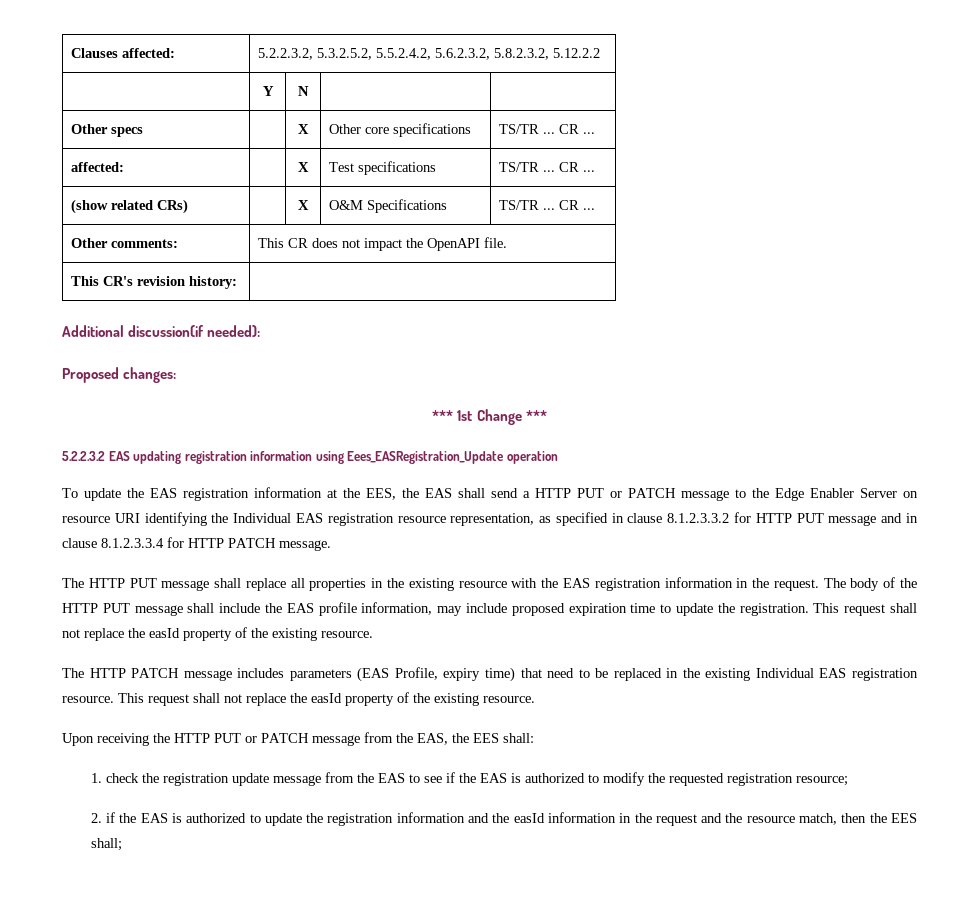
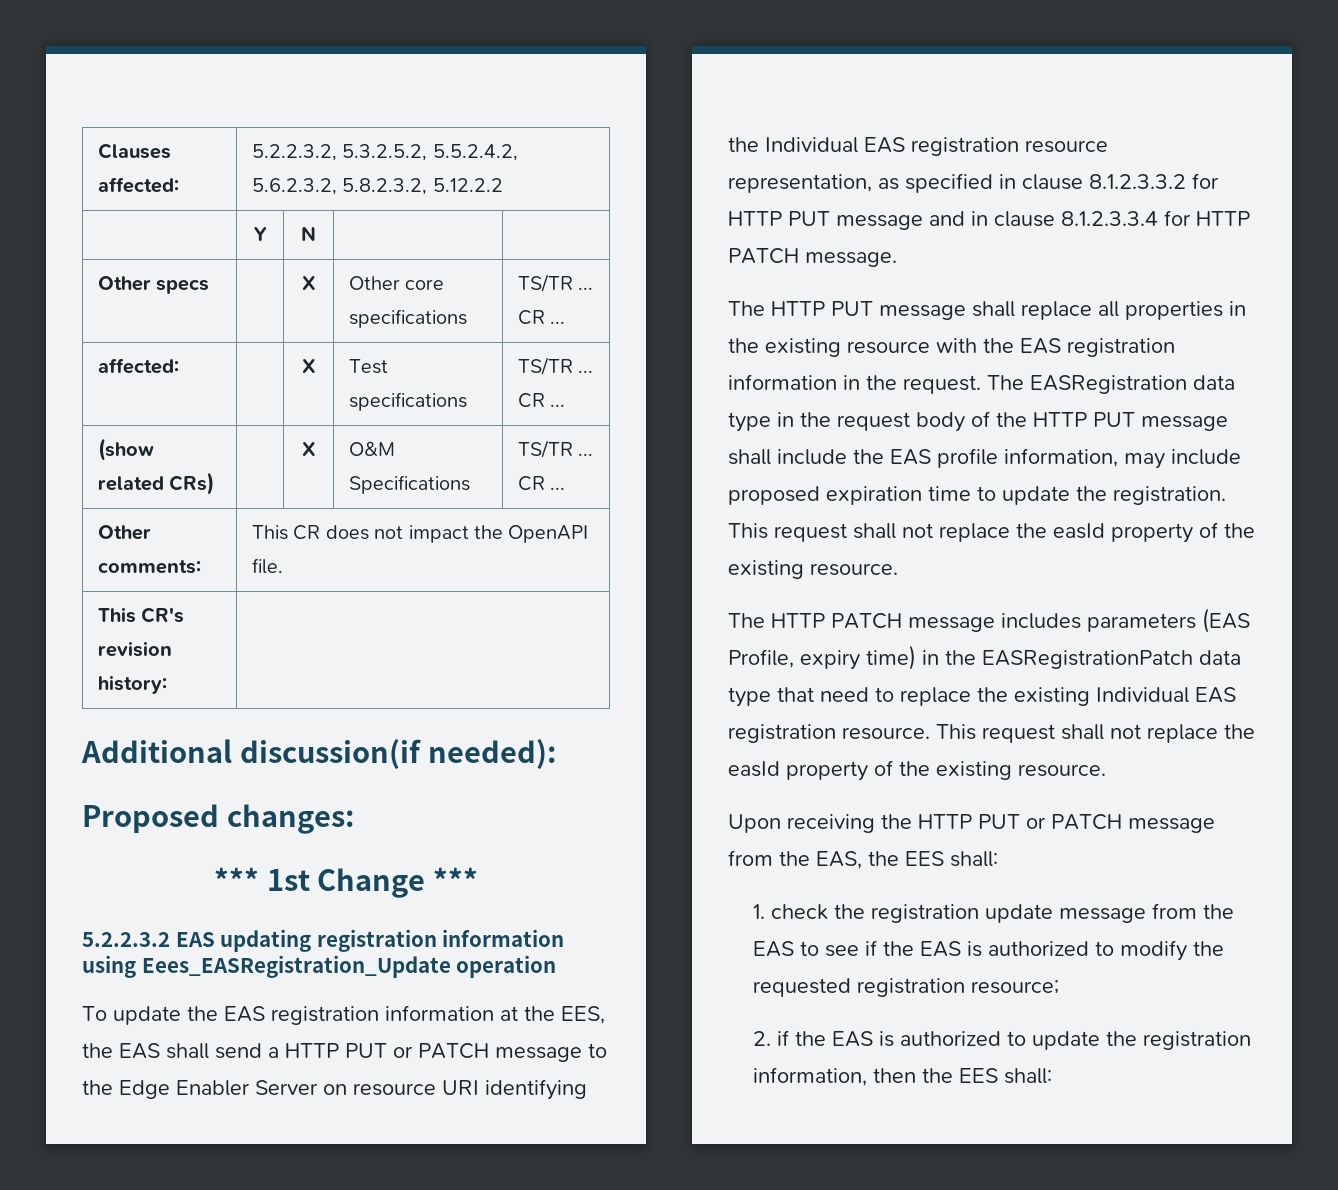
- The body of the HTTP PUT message shall include the EAS profile information, may include proposed expiration time to update the registration.
+ The EASRegistration data type in the request body of the HTTP PUT message shall include the EAS profile information, may include proposed expiration time to update the registration.
- The HTTP PATCH message includes parameters (EAS Profile, expiry time) that need to be replaced in the existing Individual EAS registration resource.
+ The HTTP PATCH message includes parameters (EAS Profile, expiry time) in the EASRegistrationPatch data type that need to replace the existing Individual EAS registration resource.
- 2. if the EAS is authorized to update the registration information and the easId information in the request and the resource match, then the EES shall;
+ 2. if the EAS is authorized to update the registration information, then the EES shall:

